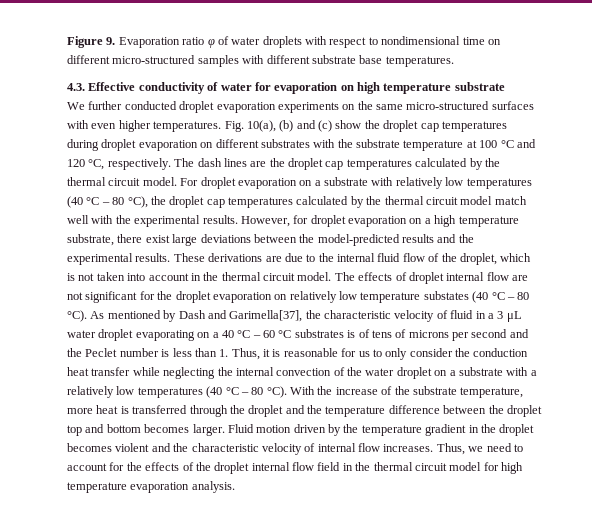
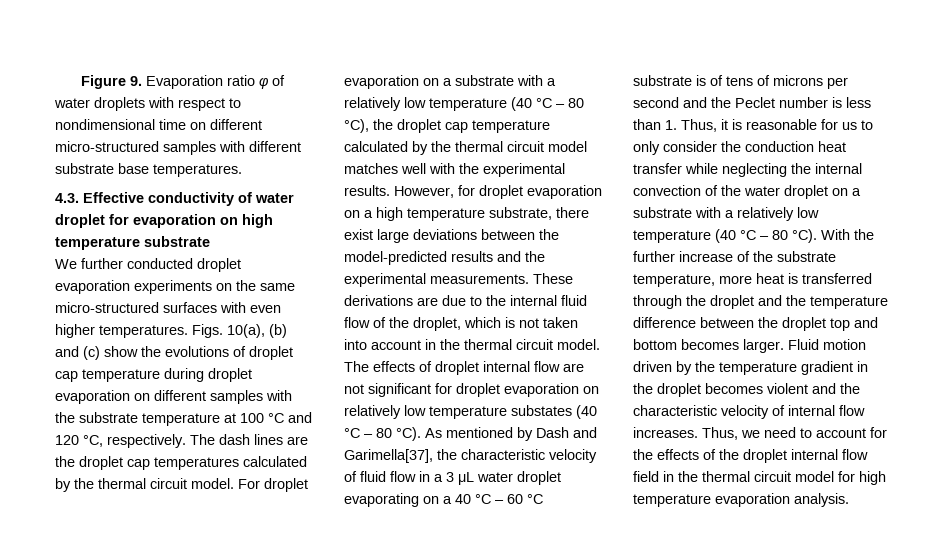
- 4.3. Effective conductivity of water for evaporation on high temperature substrate
+ 4.3. Effective conductivity of water droplet for evaporation on high temperature substrate
- Fig. 10(a), (b) and (c) show the droplet cap temperatures during droplet evaporation on different substrates with the substrate temperature at 100 °C and 120 °C, respectively.
+ Figs. 10(a), (b) and (c) show the evolutions of droplet cap temperature during droplet evaporation on different samples with the substrate temperature at 100 °C and 120 °C, respectively.
- For droplet evaporation on a substrate with relatively low temperatures (40 °C – 80 °C), the droplet cap temperatures calculated by the thermal circuit model match well with the experimental results.
+ For droplet evaporation on a substrate with a relatively low temperature (40 °C – 80 °C), the droplet cap temperature calculated by the thermal circuit model matches well with the experimental results.
- However, for droplet evaporation on a high temperature substrate, there exist large deviations between the model-predicted results and the experimental results.
+ However, for droplet evaporation on a high temperature substrate, there exist large deviations between the model-predicted results and the experimental measurements.
- The effects of droplet internal flow are not significant for the droplet evaporation on relatively low temperature substates (40 °C – 80 °C).
+ The effects of droplet internal flow are not significant for droplet evaporation on relatively low temperature substates (40 °C – 80 °C).
- As mentioned by Dash and Garimella[37], the characteristic velocity of fluid in a 3 μL water droplet evaporating on a 40 °C – 60 °C substrates is of tens of microns per second and the Peclet number is less than 1. Thus, it is reasonable for us to only consider the conduction heat transfer while neglecting the internal convection of the water droplet on a substrate with a relatively low temperatures (40 °C – 80 °C).
+ As mentioned by Dash and Garimella[37], the characteristic velocity of fluid flow in a 3 μL water droplet evaporating on a 40 °C – 60 °C substrate is of tens of microns per second and the Peclet number is less than 1. Thus, it is reasonable for us to only consider the conduction heat transfer while neglecting the internal convection of the water droplet on a substrate with a relatively low temperature (40 °C – 80 °C).
- With the increase of the substrate temperature, more heat is transferred through the droplet and the temperature difference between the droplet top and bottom becomes larger.
+ With the further increase of the substrate temperature, more heat is transferred through the droplet and the temperature difference between the droplet top and bottom becomes larger.

